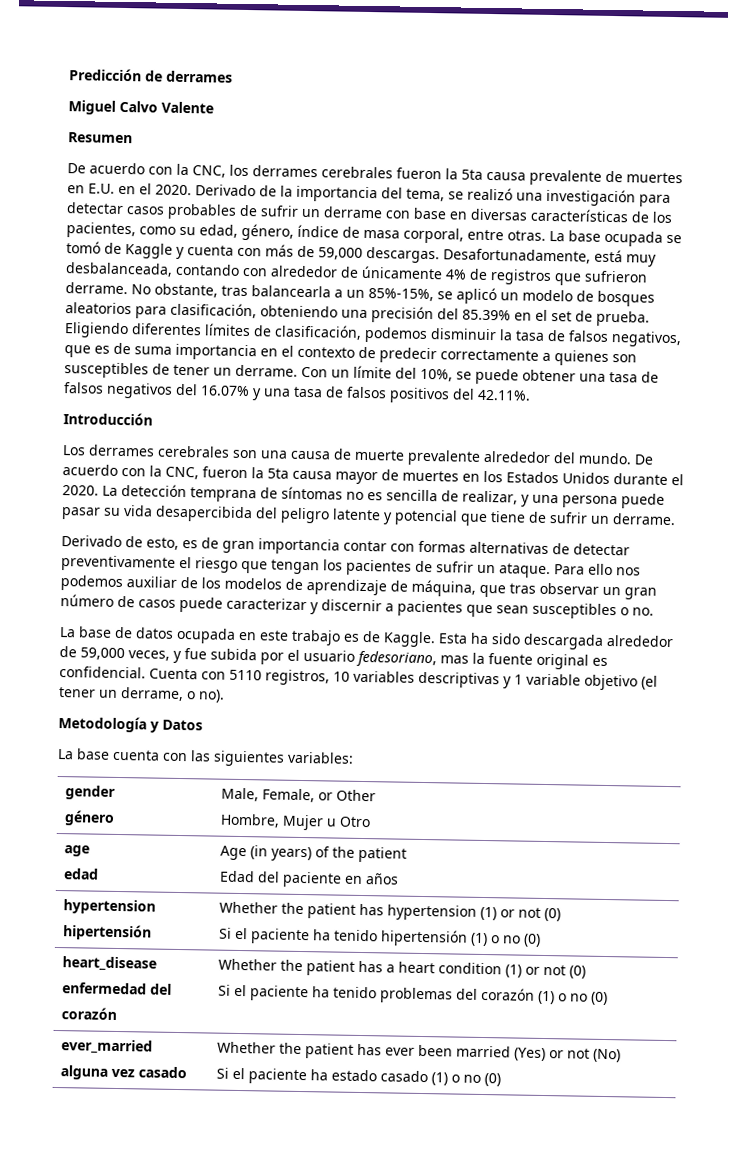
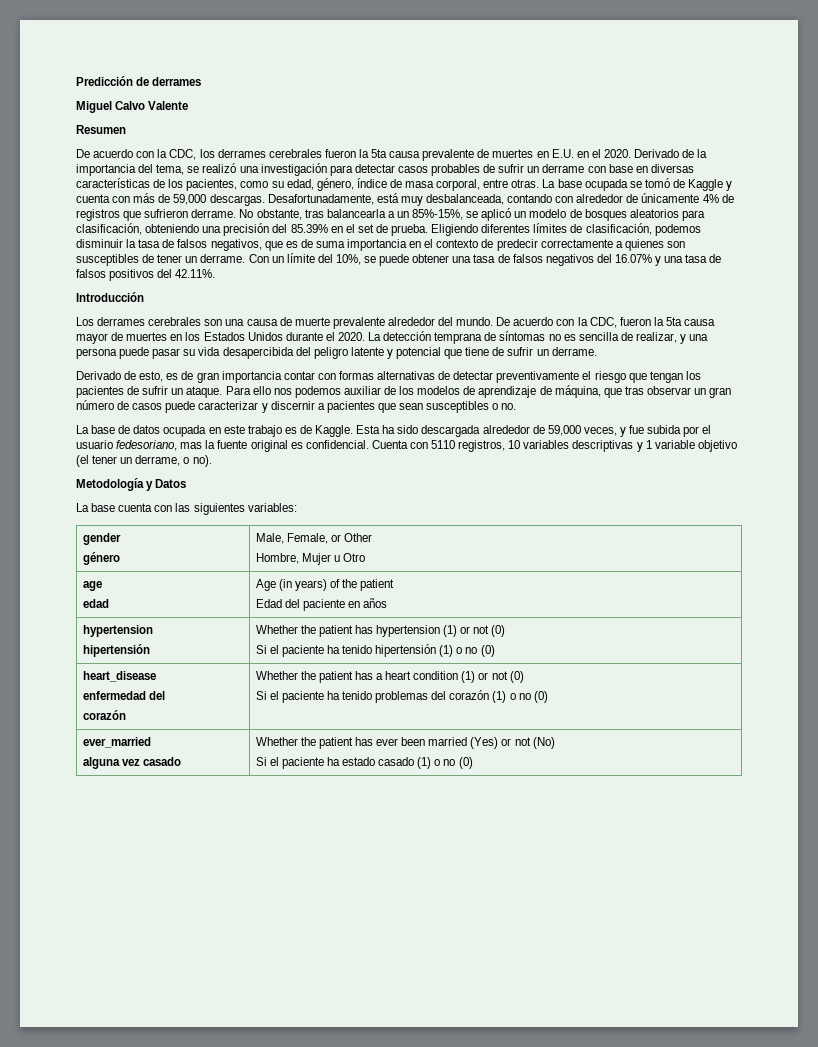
- De acuerdo con la CNC, los derrames cerebrales fueron la 5ta causa prevalente de muertes en E.U. en el 2020.
+ De acuerdo con la CDC, los derrames cerebrales fueron la 5ta causa prevalente de muertes en E.U. en el 2020.
- De acuerdo con la CNC, fueron la 5ta causa mayor de muertes en los Estados Unidos durante el 2020.
+ De acuerdo con la CDC, fueron la 5ta causa mayor de muertes en los Estados Unidos durante el 2020.

